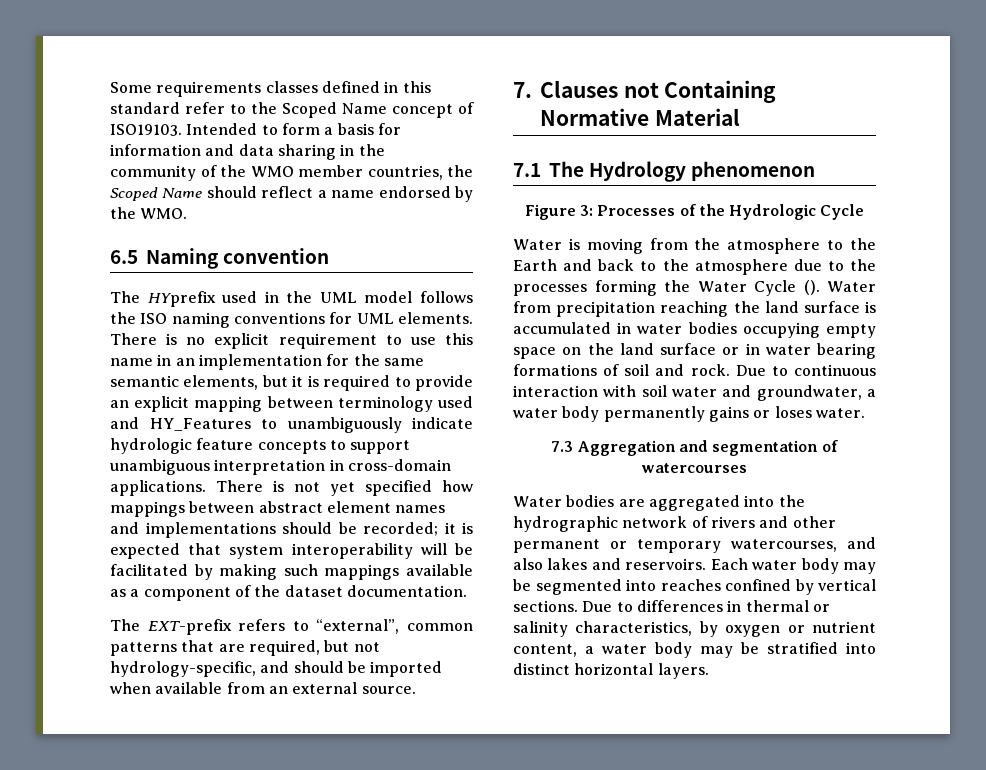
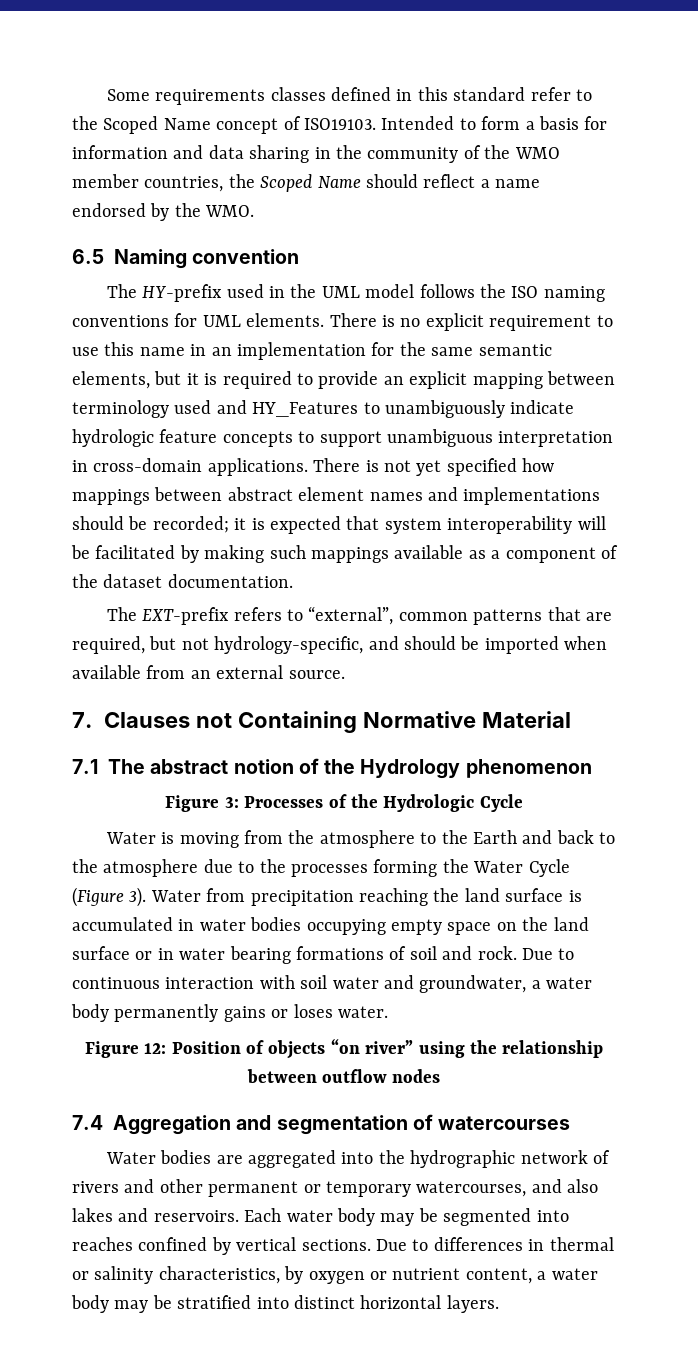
- The HYprefix used in the UML model follows the ISO naming conventions for UML elements.
+ The HY-prefix used in the UML model follows the ISO naming conventions for UML elements.
- 7.1 The Hydrology phenomenon
+ 7.1 The abstract notion of the Hydrology phenomenon
- Water is moving from the atmosphere to the Earth and back to the atmosphere due to the processes forming the Water Cycle ().
+ Water is moving from the atmosphere to the Earth and back to the atmosphere due to the processes forming the Water Cycle (Figure 3).
- 7.3 Aggregation and segmentation of watercourses
+ Figure 12: Position of objects “on river” using the relationship between outflow nodes
+ 7.4 Aggregation and segmentation of watercourses

